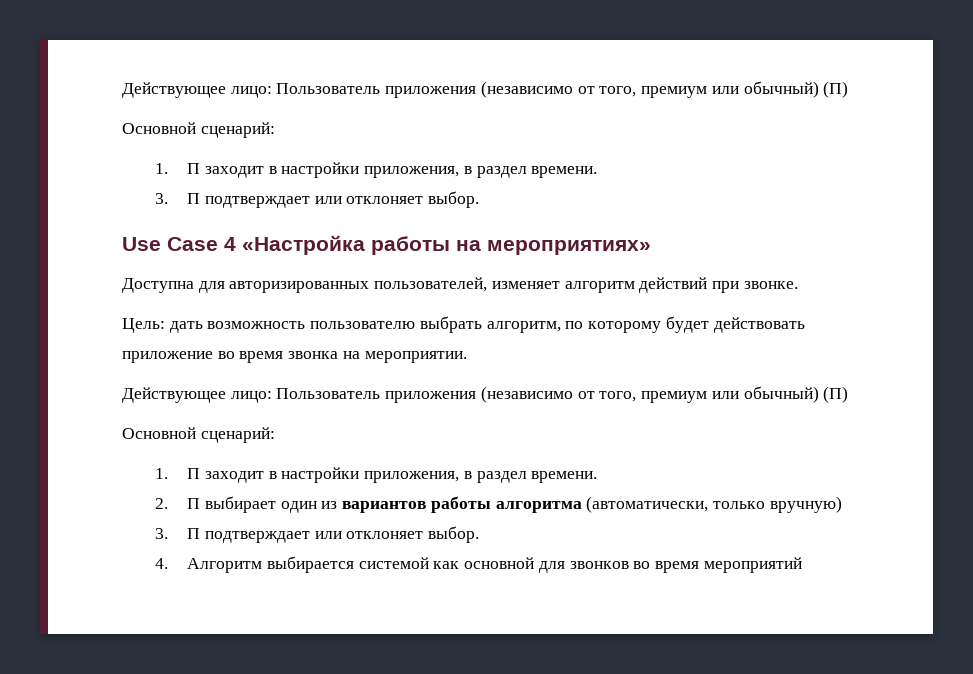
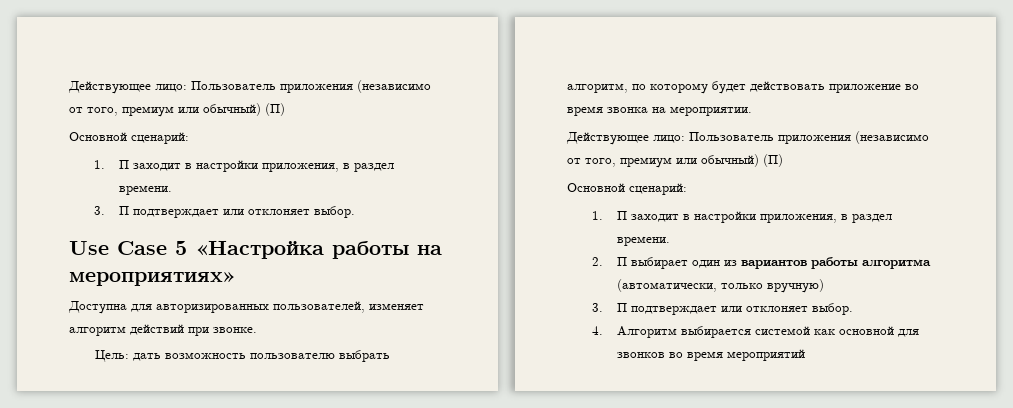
- Use Case 4 «Настройка работы на мероприятиях»
+ Use Case 5 «Настройка работы на мероприятиях»

